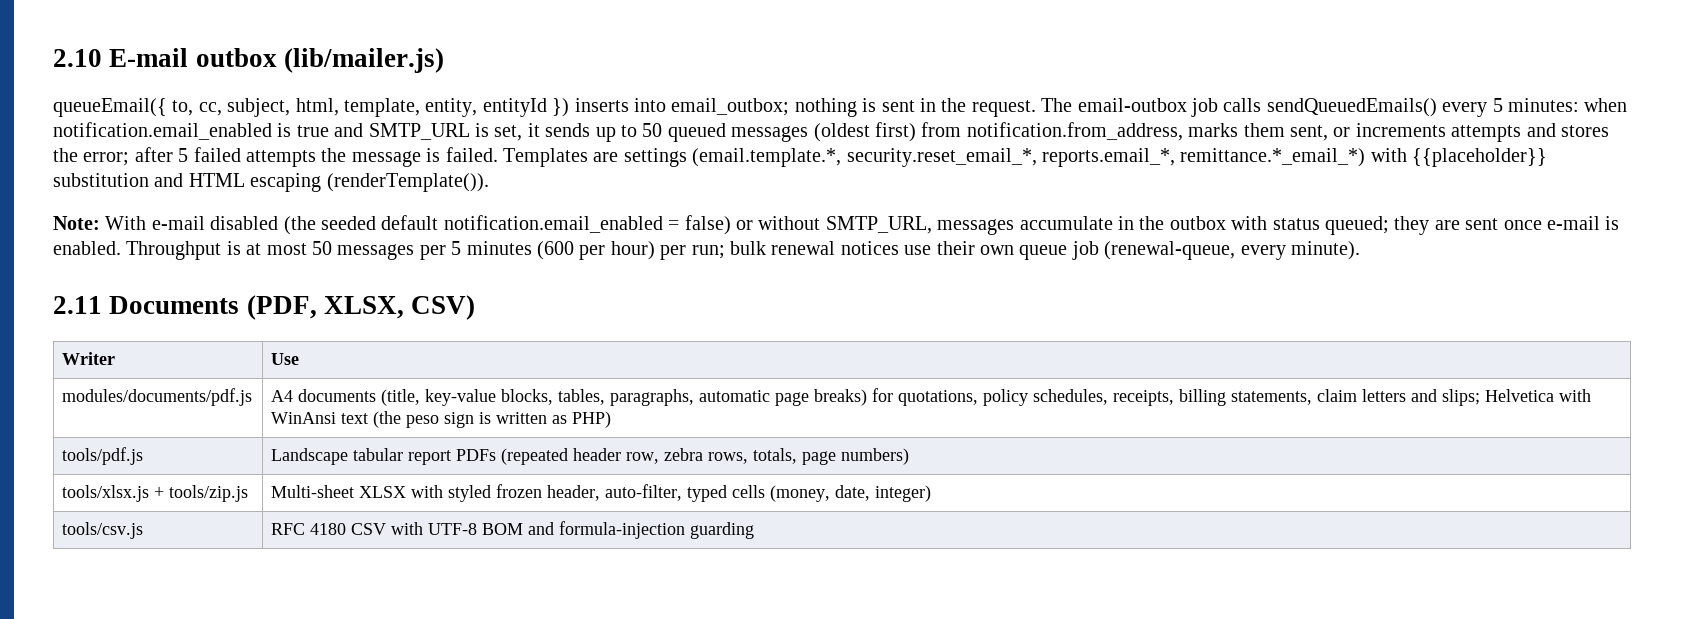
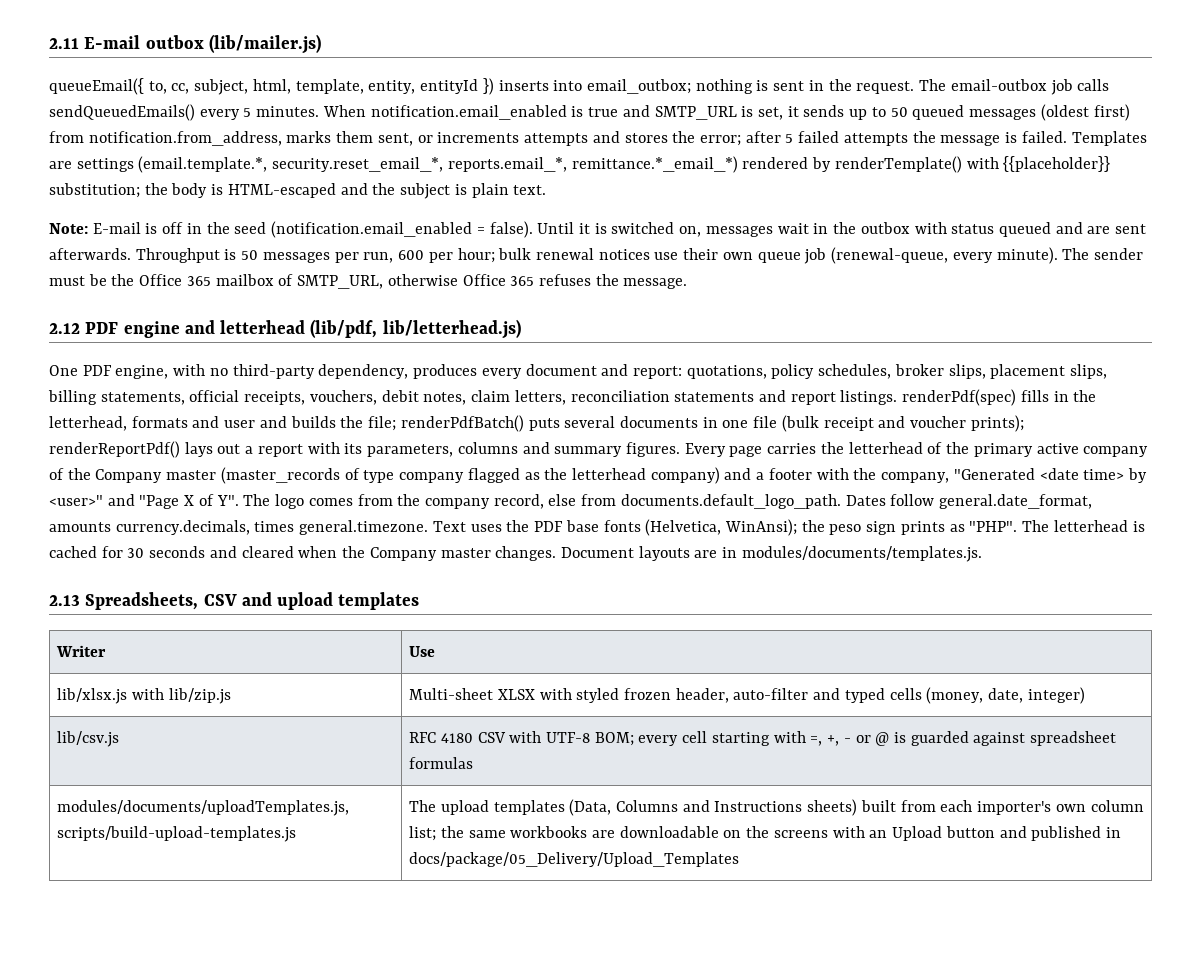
- 2.10 E-mail outbox (lib/mailer.js)
+ 2.11 E-mail outbox (lib/mailer.js)
- The email-outbox job calls sendQueuedEmails() every 5 minutes: when notification.email_enabled is true and SMTP_URL is set, it sends up to 50 queued messages (oldest first) from notification.from_address, marks them sent, or increments attempts and stores the error; after 5 failed attempts the message is failed.
+ The email-outbox job calls sendQueuedEmails() every 5 minutes. When notification.email_enabled is true and SMTP_URL is set, it sends up to 50 queued messages (oldest first) from notification.from_address, marks them sent, or increments attempts and stores the error; after 5 failed attempts the message is failed.
- Templates are settings (email.template.*, security.reset_email_*, reports.email_*, remittance.*_email_*) with {{placeholder}} substitution and HTML escaping (renderTemplate()).
- Note: With e-mail disabled (the seeded default notification.email_enabled = false) or without SMTP_URL, messages accumulate in the outbox with status queued; they are sent once e-mail is enabled. Throughput is at most 50 messages per 5 minutes (600 per hour) per run; bulk renewal notices use their own queue job (renewal-queue, every minute).
- 2.11 Documents (PDF, XLSX, CSV)
+ Templates are settings (email.template.*, security.reset_email_*, reports.email_*, remittance.*_email_*) rendered by renderTemplate() with {{placeholder}} substitution; the body is HTML-escaped and the subject is plain text.
+ Note: E-mail is off in the seed (notification.email_enabled = false). Until it is switched on, messages wait in the outbox with status queued and are sent afterwards. Throughput is 50 messages per run, 600 per hour; bulk renewal notices use their own queue job (renewal-queue, every minute). The sender must be the Office 365 mailbox of SMTP_URL, otherwise Office 365 refuses the message.
+ 2.12 PDF engine and letterhead (lib/pdf, lib/letterhead.js)
+ One PDF engine, with no third-party dependency, produces every document and report: quotations, policy schedules, broker slips, placement slips, billing statements, official receipts, vouchers, debit notes, claim letters, reconciliation statements and report listings. renderPdf(spec) fills in the letterhead, formats and user and builds the file; renderPdfBatch() puts several documents in one file (bulk receipt and voucher prints); renderReportPdf() lays out a report with its parameters, columns and summary figures. Every page carries the letterhead of the primary active company of the Company master (master_records of type company flagged as the letterhead company) and a footer with the company, "Generated <date time> by <user>" and "Page X of Y". The logo comes from the company record, else from documents.default_logo_path. Dates follow general.date_format, amounts currency.decimals, times general.timezone. Text uses the PDF base fonts (Helvetica, WinAnsi); the peso sign prints as "PHP". The letterhead is cached for 30 seconds and cleared when the Company master changes. Document layouts are in modules/documents/templates.js.
+ 2.13 Spreadsheets, CSV and upload templates
  Writer | Use
- modules/documents/pdf.js | A4 documents (title, key-value blocks, tables, paragraphs, automatic page breaks) for quotations, policy schedules, receipts, billing statements, claim letters and slips; Helvetica with WinAnsi text (the peso sign is written as PHP)
- tools/pdf.js | Landscape tabular report PDFs (repeated header row, zebra rows, totals, page numbers)
- tools/xlsx.js + tools/zip.js | Multi-sheet XLSX with styled frozen header, auto-filter, typed cells (money, date, integer)
+ lib/xlsx.js with lib/zip.js | Multi-sheet XLSX with styled frozen header, auto-filter and typed cells (money, date, integer)
- tools/csv.js | RFC 4180 CSV with UTF-8 BOM and formula-injection guarding
+ lib/csv.js | RFC 4180 CSV with UTF-8 BOM; every cell starting with =, +, - or @ is guarded against spreadsheet formulas
+ modules/documents/uploadTemplates.js, scripts/build-upload-templates.js | The upload templates (Data, Columns and Instructions sheets) built from each importer's own column list; the same workbooks are downloadable on the screens with an Upload button and published in docs/package/05_Delivery/Upload_Templates

